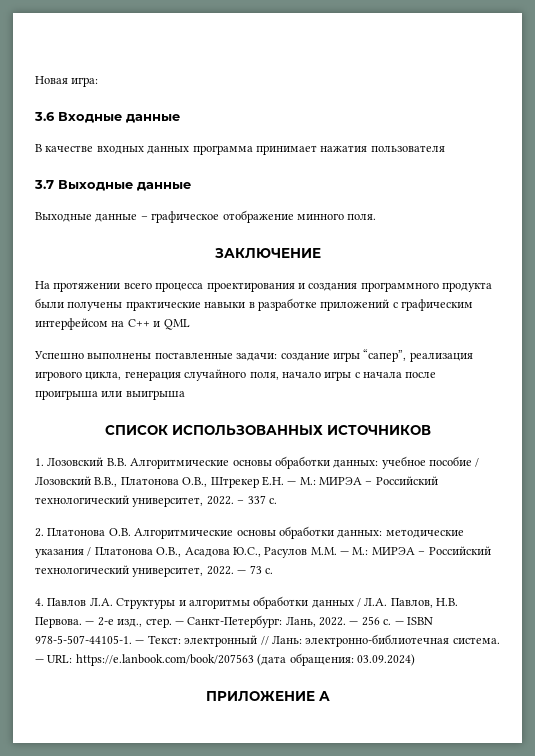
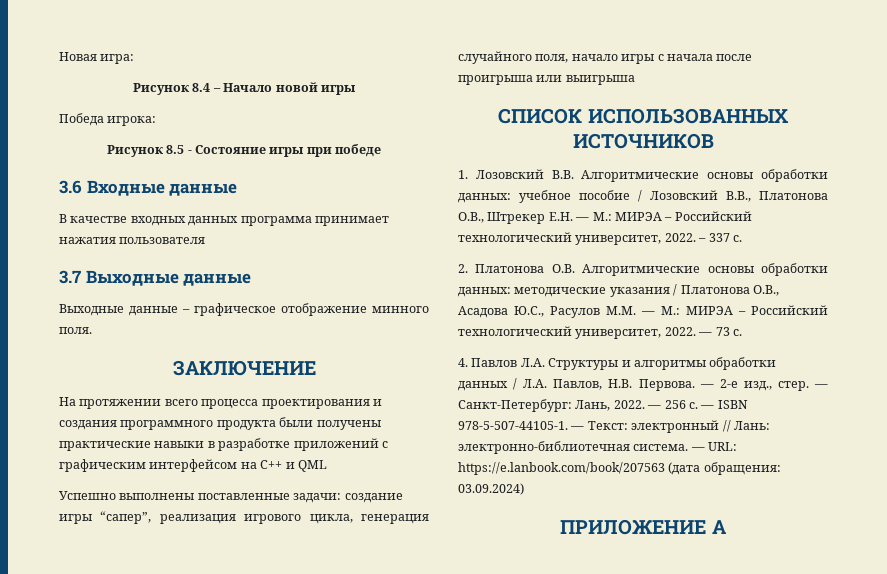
+ Рисунок 8.4 – Начало новой игры
+ Победа игрока:
+ Рисунок 8.5 - Состояние игры при победе

